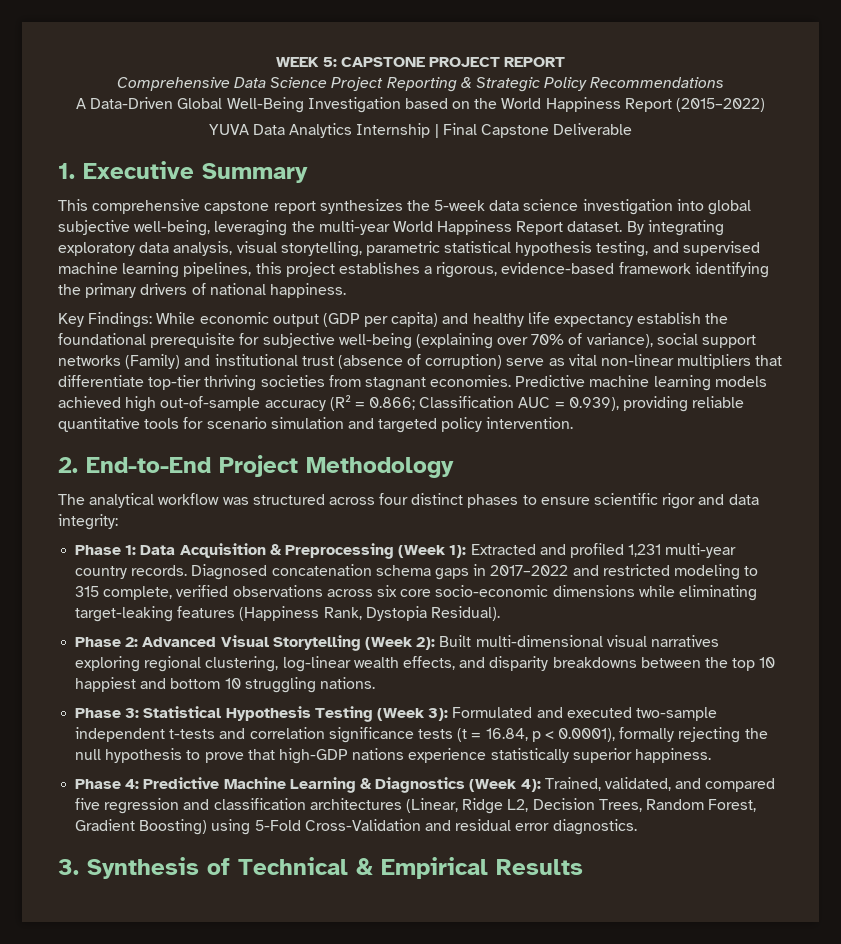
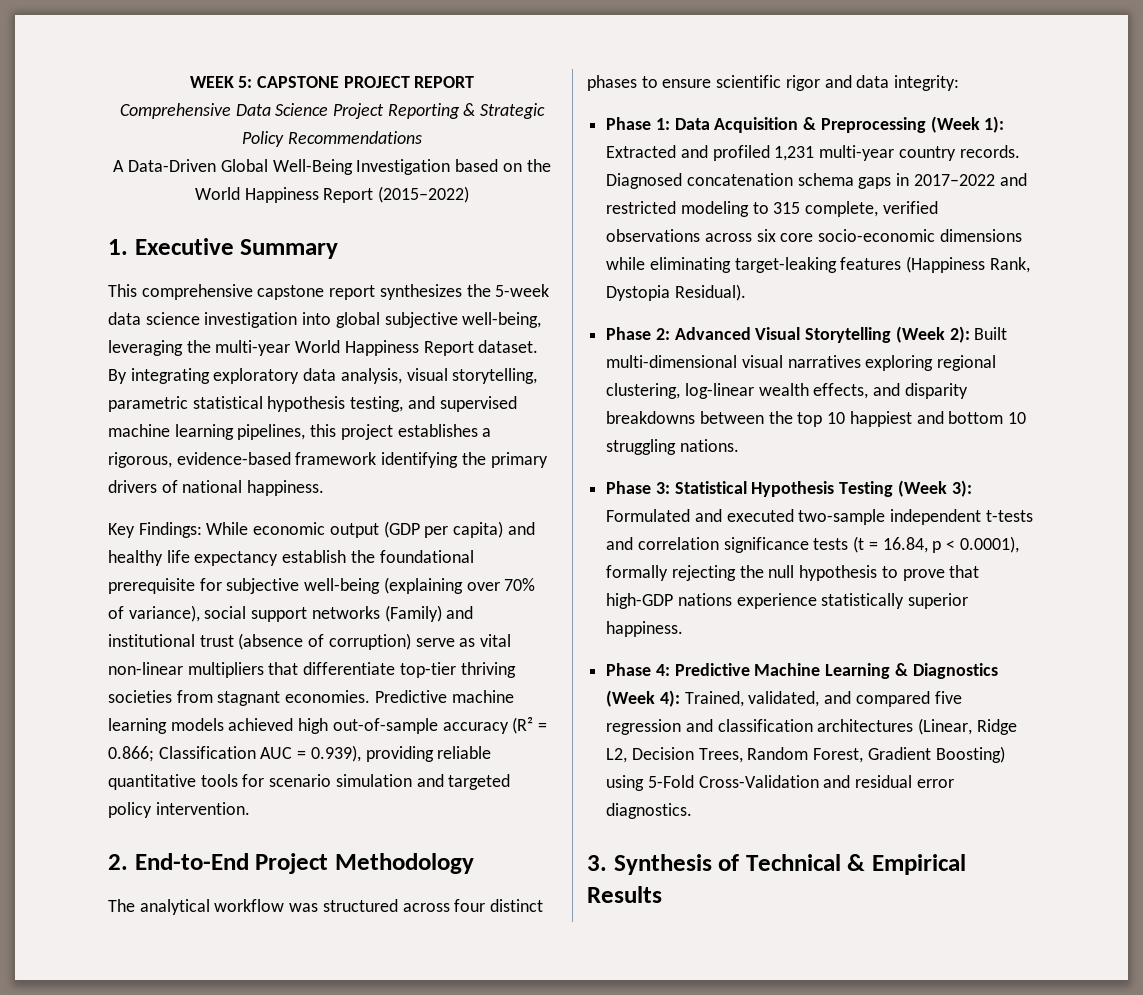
- YUVA Data Analytics Internship | Final Capstone Deliverable

